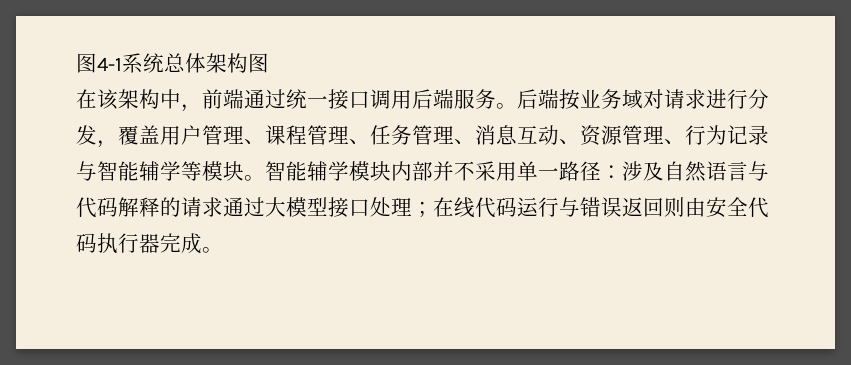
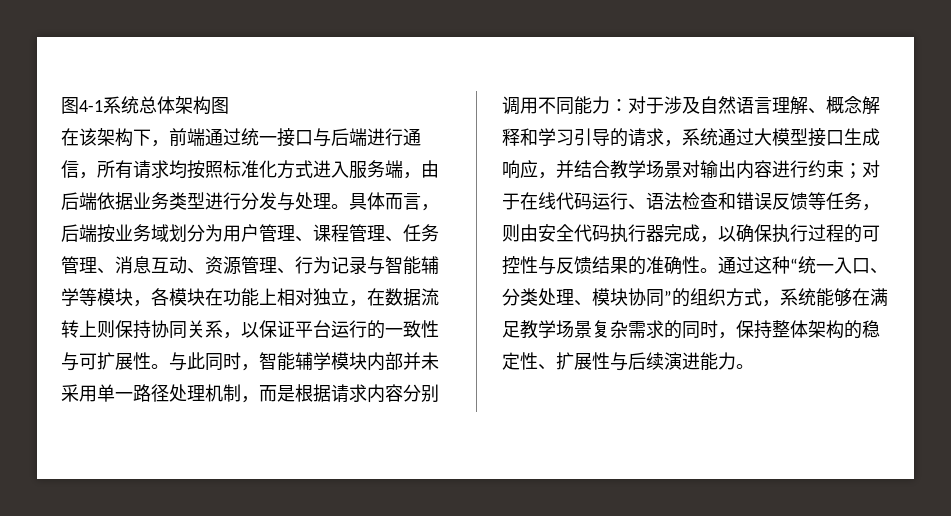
- 在该架构中，前端通过统一接口调用后端服务。后端按业务域对请求进行分发，覆盖用户管理、课程管理、任务管理、消息互动、资源管理、行为记录与智能辅学等模块。智能辅学模块内部并不采用单一路径：涉及自然语言与代码解释的请求通过大模型接口处理；在线代码运行与错误返回则由安全代码执行器完成。
+ 在该架构下，前端通过统一接口与后端进行通信，所有请求均按照标准化方式进入服务端，由后端依据业务类型进行分发与处理。具体而言，后端按业务域划分为用户管理、课程管理、任务管理、消息互动、资源管理、行为记录与智能辅学等模块，各模块在功能上相对独立，在数据流转上则保持协同关系，以保证平台运行的一致性与可扩展性。与此同时，智能辅学模块内部并未采用单一路径处理机制，而是根据请求内容分别调用不同能力：对于涉及自然语言理解、概念解释和学习引导的请求，系统通过大模型接口生成响应，并结合教学场景对输出内容进行约束；对于在线代码运行、语法检查和错误反馈等任务，则由安全代码执行器完成，以确保执行过程的可控性与反馈结果的准确性。通过这种“统一入口、分类处理、模块协同”的组织方式，系统能够在满足教学场景复杂需求的同时，保持整体架构的稳定性、扩展性与后续演进能力。

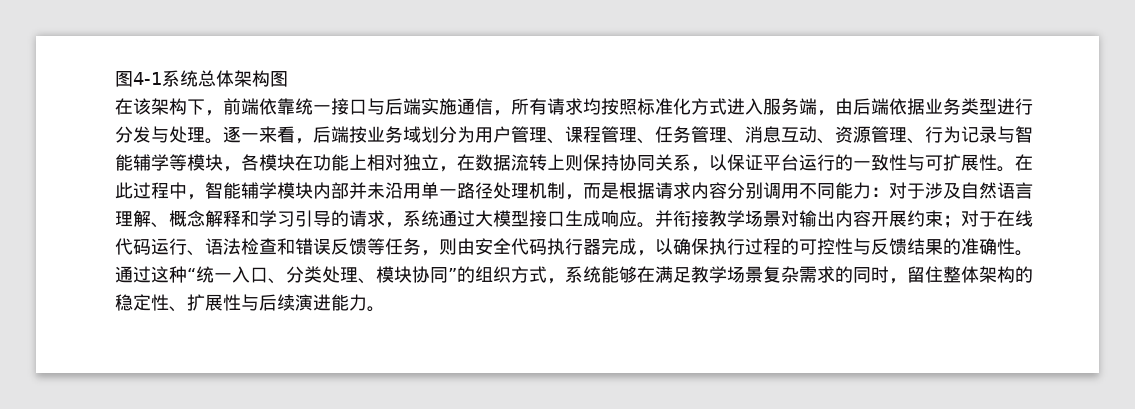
- 在该架构下，前端通过统一接口与后端进行通信，所有请求均按照标准化方式进入服务端，由后端依据业务类型进行分发与处理。
+ 在该架构下，前端依靠统一接口与后端实施通信，所有请求均按照标准化方式进入服务端，由后端依据业务类型进行分发与处理。
- 具体而言，后端按业务域划分为用户管理、课程管理、任务管理、消息互动、资源管理、行为记录与智能辅学等模块，各模块在功能上相对独立，在数据流转上则保持协同关系，以保证平台运行的一致性与可扩展性。
+ 逐一来看，后端按业务域划分为用户管理、课程管理、任务管理、消息互动、资源管理、行为记录与智能辅学等模块，各模块在功能上相对独立，在数据流转上则保持协同关系，以保证平台运行的一致性与可扩展性。
- 与此同时，智能辅学模块内部并未采用单一路径处理机制，而是根据请求内容分别调用不同能力：
+ 在此过程中，智能辅学模块内部并未沿用单一路径处理机制，而是根据请求内容分别调用不同能力：
- 对于涉及自然语言理解、概念解释和学习引导的请求，系统通过大模型接口生成响应，并结合教学场景对输出内容进行约束；
+ 对于涉及自然语言理解、概念解释和学习引导的请求，系统通过大模型接口生成响应。并衔接教学场景对输出内容开展约束；
- 通过这种“统一入口、分类处理、模块协同”的组织方式，系统能够在满足教学场景复杂需求的同时，保持整体架构的稳定性、扩展性与后续演进能力。
+ 通过这种“统一入口、分类处理、模块协同”的组织方式，系统能够在满足教学场景复杂需求的同时，留住整体架构的稳定性、扩展性与后续演进能力。

